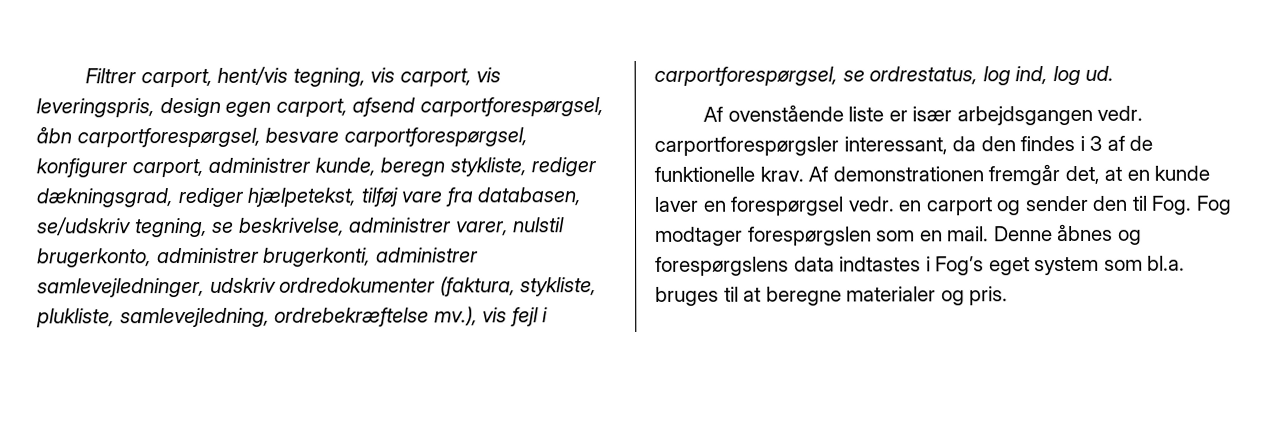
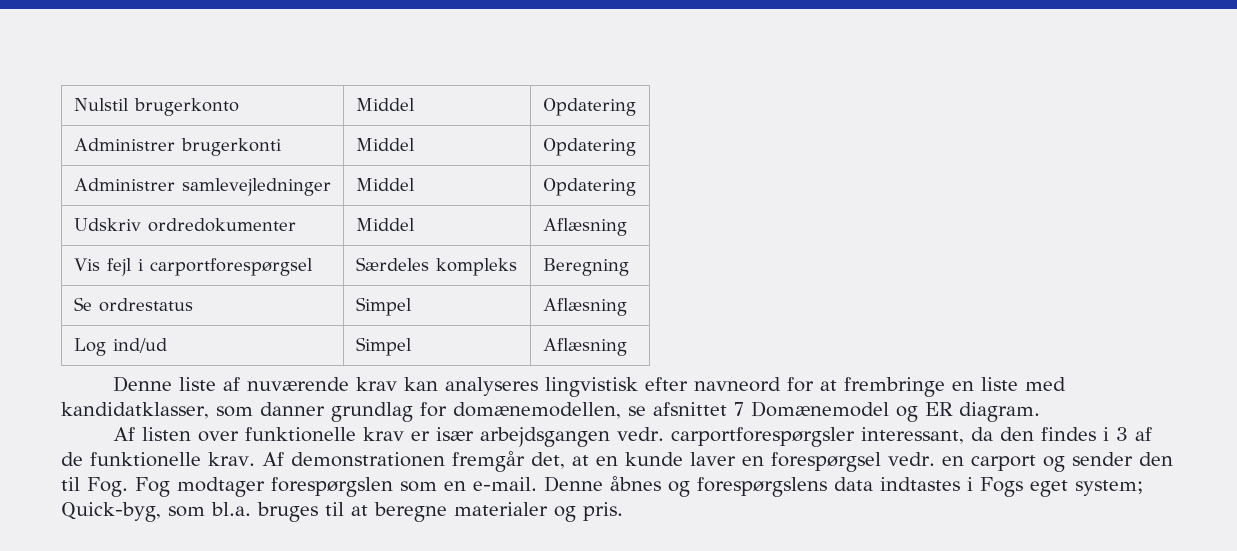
- Filtrer carport, hent/vis tegning, vis carport, vis leveringspris, design egen carport, afsend carportforespørgsel, åbn carportforespørgsel, besvare carportforespørgsel, konfigurer carport, administrer kunde, beregn stykliste, rediger dækningsgrad, rediger hjælpetekst, tilføj vare fra databasen, se/udskriv tegning, se beskrivelse, administrer varer, nulstil brugerkonto, administrer brugerkonti, administrer samlevejledninger, udskriv ordredokumenter (faktura, stykliste, plukliste, samlevejledning, ordrebekræftelse mv.), vis fejl i carportforespørgsel, se ordrestatus, log ind, log ud.
- Af ovenstående liste er især arbejdsgangen vedr. carportforespørgsler interessant, da den findes i 3 af de funktionelle krav.
+ Nulstil brugerkonto | Middel | Opdatering
+ Administrer brugerkonti | Middel | Opdatering
+ Administrer samlevejledninger | Middel | Opdatering
+ Udskriv ordredokumenter | Middel | Aflæsning
+ Vis fejl i carportforespørgsel | Særdeles kompleks | Beregning
+ Se ordrestatus | Simpel | Aflæsning
+ Log ind/ud | Simpel | Aflæsning
+ Denne liste af nuværende krav kan analyseres lingvistisk efter navneord for at frembringe en liste med kandidatklasser, som danner grundlag for domænemodellen, se afsnittet 7 Domænemodel og ER diagram.
+ Af listen over funktionelle krav er især arbejdsgangen vedr. carportforespørgsler interessant, da den findes i 3 af de funktionelle krav.
- Af demonstrationen fremgår det, at en kunde laver en forespørgsel vedr. en carport og sender den til Fog. Fog modtager forespørgslen som en mail.
+ Af demonstrationen fremgår det, at en kunde laver en forespørgsel vedr. en carport og sender den til Fog. Fog modtager forespørgslen som en e-mail.
- Denne åbnes og forespørgslens data indtastes i Fog’s eget system som bl.a. bruges til at beregne materialer og pris.
+ Denne åbnes og forespørgslens data indtastes i Fogs eget system; Quick-byg, som bl.a. bruges til at beregne materialer og pris.

